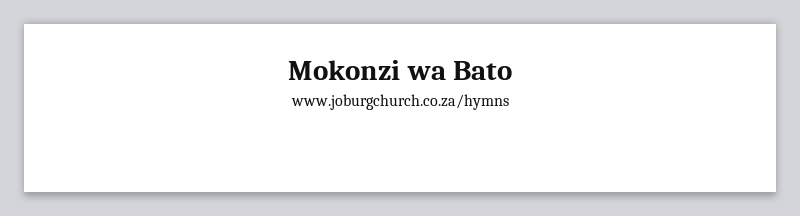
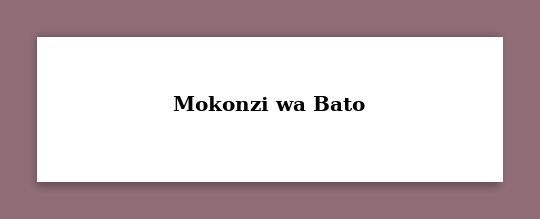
- www.joburgchurch.co.za/hymns

